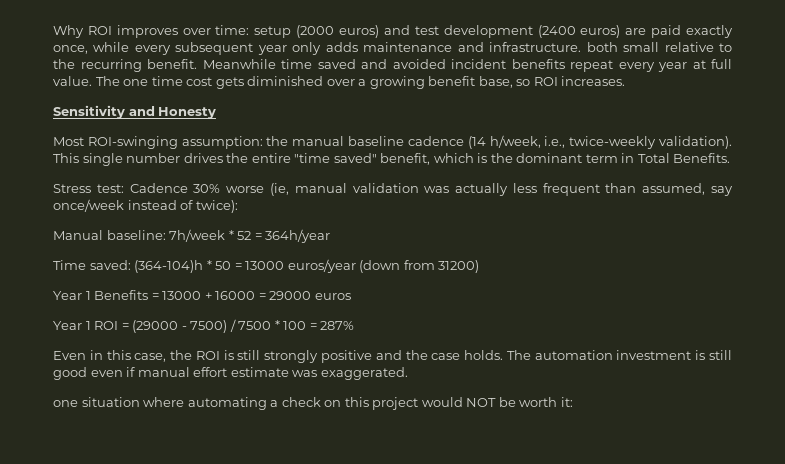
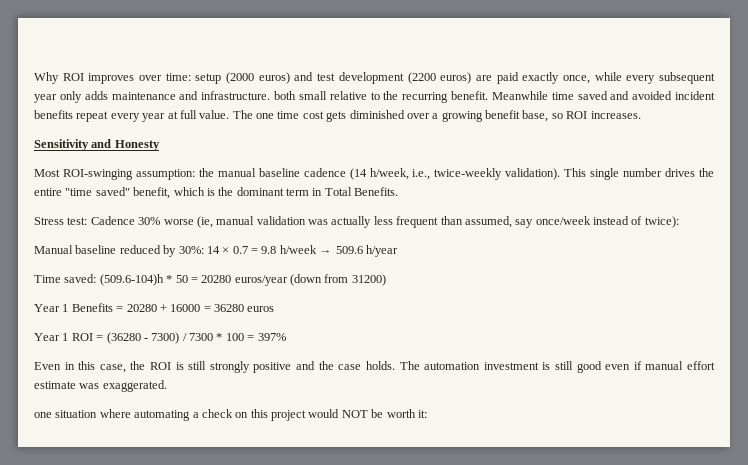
- Why ROI improves over time: setup (2000 euros) and test development (2400 euros) are paid exactly once, while every subsequent year only adds maintenance and infrastructure. both small relative to the recurring benefit.
+ Why ROI improves over time: setup (2000 euros) and test development (2200 euros) are paid exactly once, while every subsequent year only adds maintenance and infrastructure. both small relative to the recurring benefit.
- Manual baseline: 7h/week * 52 = 364h/year
+ Manual baseline reduced by 30%: 14 × 0.7 = 9.8 h/week → 509.6 h/year
- Time saved: (364-104)h * 50 = 13000 euros/year (down from 31200)
+ Time saved: (509.6-104)h * 50 = 20280 euros/year (down from 31200)
- Year 1 Benefits = 13000 + 16000 = 29000 euros
+ Year 1 Benefits = 20280 + 16000 = 36280 euros
- Year 1 ROI = (29000 - 7500) / 7500 * 100 = 287%
+ Year 1 ROI = (36280 - 7300) / 7300 * 100 = 397%

